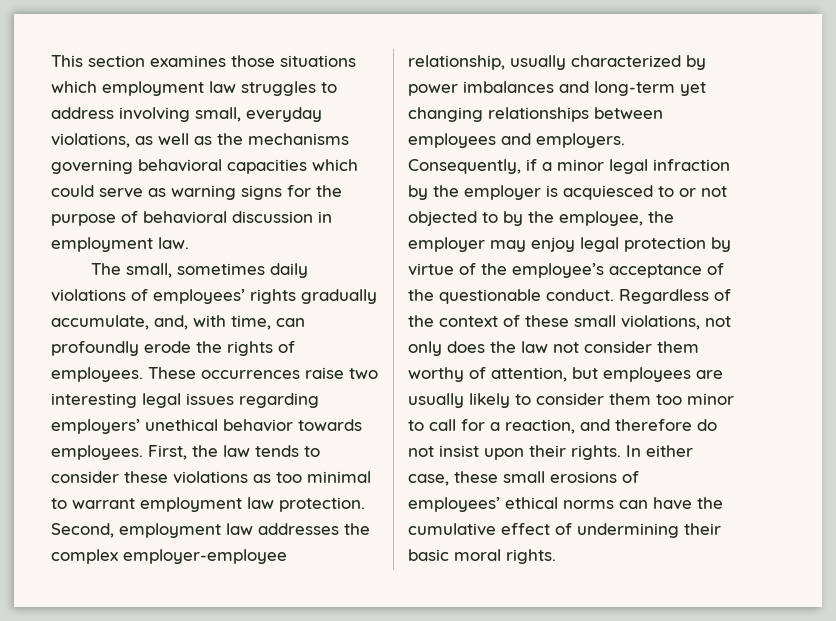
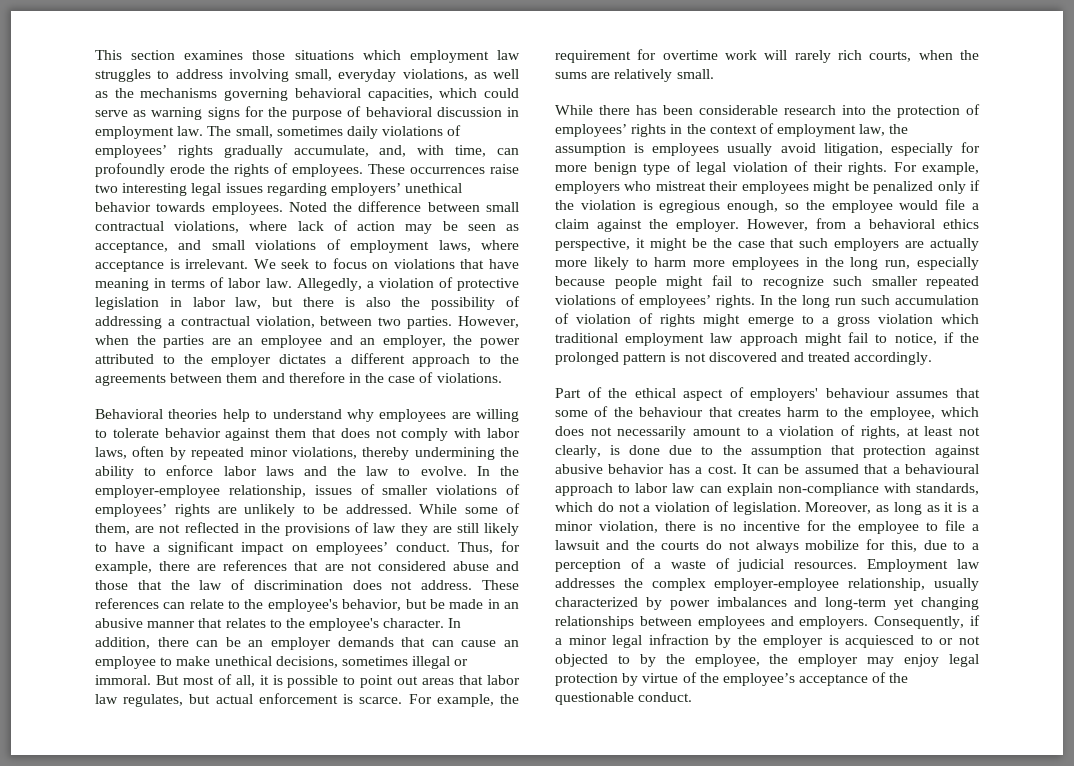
- This section examines those situations which employment law struggles to address involving small, everyday violations, as well as the mechanisms governing behavioral capacities which could serve as warning signs for the purpose of behavioral discussion in employment law.
- The small, sometimes daily violations of employees’ rights gradually accumulate, and, with time, can profoundly erode the rights of employees.
+ This section examines those situations which employment law struggles to address involving small, everyday violations, as well as the mechanisms governing behavioral capacities, which could serve as warning signs for the purpose of behavioral discussion in employment law. The small, sometimes daily violations of employees’ rights gradually accumulate, and, with time, can profoundly erode the rights of employees.
- First, the law tends to consider these violations as too minimal to warrant employment law protection. Second, employment law addresses the complex employer-employee relationship, usually characterized by power imbalances and long-term yet changing relationships between employees and employers.
+ Noted the difference between small contractual violations, where lack of action may be seen as acceptance, and small violations of employment laws, where acceptance is irrelevant. We seek to focus on violations that have meaning in terms of labor law. Allegedly, a violation of protective legislation in labor law, but there is also the possibility of addressing a contractual violation, between two parties. However, when the parties are an employee and an employer, the power attributed to the employer dictates a different approach to the agreements between them and therefore in the case of violations.
+ Behavioral theories help to understand why employees are willing to tolerate behavior against them that does not comply with labor laws, often by repeated minor violations, thereby undermining the ability to enforce labor laws and the law to evolve. In the employer-employee relationship, issues of smaller violations of employees’ rights are unlikely to be addressed. While some of them, are not reflected in the provisions of law they are still likely to have a significant impact on employees’ conduct. Thus, for example, there are references that are not considered abuse and those that the law of discrimination does not address. These references can relate to the employee's behavior, but be made in an abusive manner that relates to the employee's character. In addition, there can be an employer demands that can cause an employee to make unethical decisions, sometimes illegal or immoral. But most of all, it is possible to point out areas that labor law regulates, but actual enforcement is scarce. For example, the requirement for overtime work will rarely rich courts, when the sums are relatively small.
+ While there has been considerable research into the protection of employees’ rights in the context of employment law, the assumption is employees usually avoid litigation, especially for more benign type of legal violation of their rights. For example, employers who mistreat their employees might be penalized only if the violation is egregious enough, so the employee would file a claim against the employer. However, from a behavioral ethics perspective, it might be the case that such employers are actually more likely to harm more employees in the long run, especially because people might fail to recognize such smaller repeated violations of employees’ rights. In the long run such accumulation of violation of rights might emerge to a gross violation which traditional employment law approach might fail to notice, if the prolonged pattern is not discovered and treated accordingly.
+ Part of the ethical aspect of employers' behaviour assumes that some of the behaviour that creates harm to the employee, which does not necessarily amount to a violation of rights, at least not clearly, is done due to the assumption that protection against abusive behavior has a cost. It can be assumed that a behavioural approach to labor law can explain non-compliance with standards, which do not a violation of legislation. Moreover, as long as it is a minor violation, there is no incentive for the employee to file a lawsuit and the courts do not always mobilize for this, due to a perception of a waste of judicial resources. Employment law addresses the complex employer-employee relationship, usually characterized by power imbalances and long-term yet changing relationships between employees and employers.
- Regardless of the context of these small violations, not only does the law not consider them worthy of attention, but employees are usually likely to consider them too minor to call for a reaction, and therefore do not insist upon their rights. In either case, these small erosions of employees’ ethical norms can have the cumulative effect of undermining their basic moral rights.

